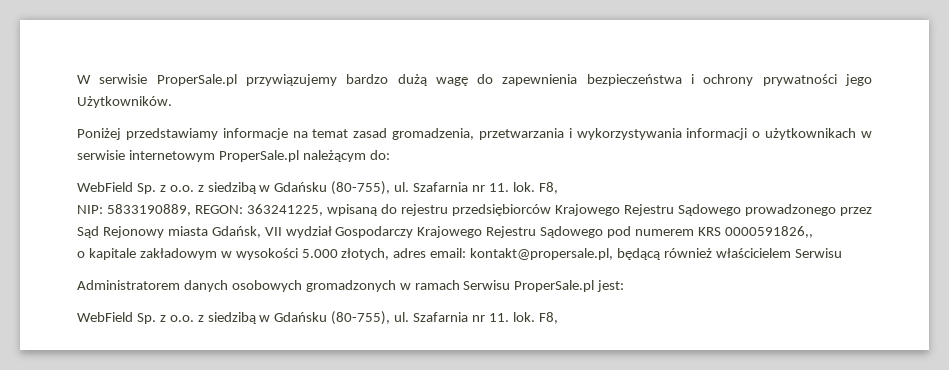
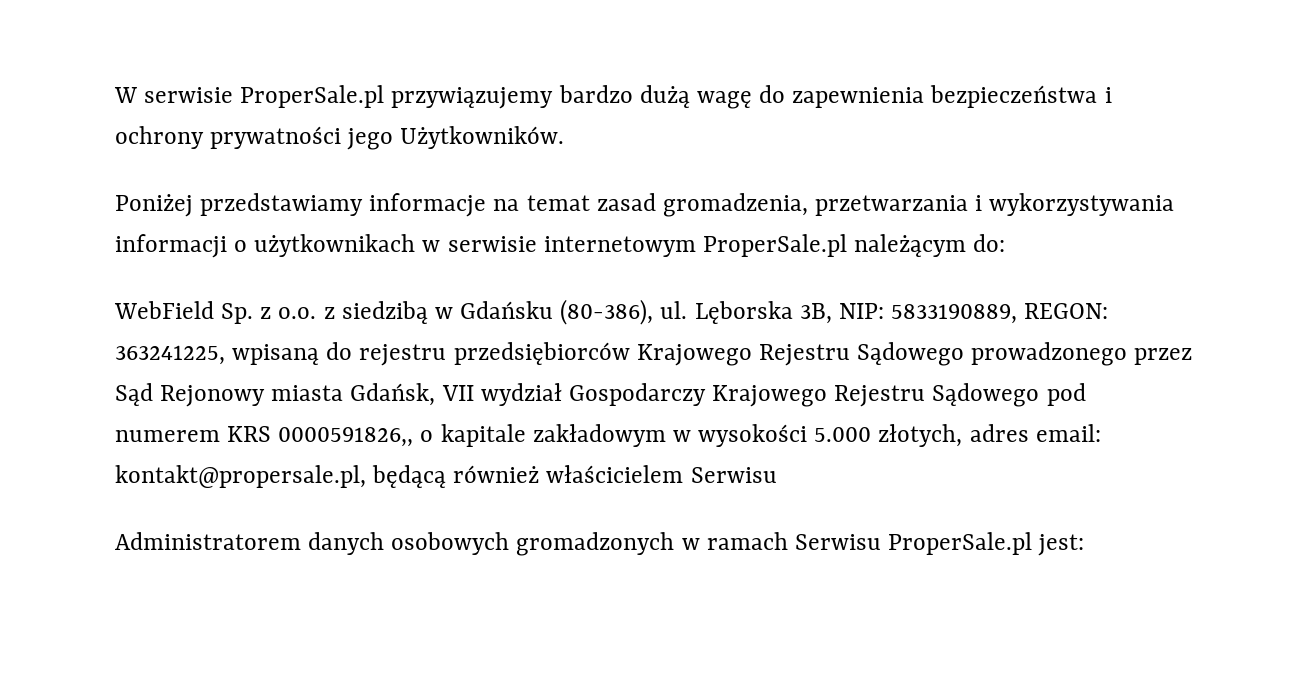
  Poniżej przedstawiamy informacje na temat zasad gromadzenia, przetwarzania i wykorzystywania informacji o użytkownikach w serwisie internetowym ProperSale.pl należącym do:
- WebField Sp. z o.o. z siedzibą w Gdańsku (80-755), ul. Szafarnia nr 11. lok. F8,
- NIP:
+ WebField Sp. z o.o. z siedzibą w Gdańsku (80-386), ul. Lęborska 3B, NIP:
- 363241225, wpisaną do rejestru przedsiębiorców Krajowego Rejestru Sądowego prowadzonego przez Sąd Rejonowy miasta Gdańsk, VII wydział Gospodarczy Krajowego Rejestru Sądowego pod numerem KRS 0000591826,,
- o kapitale zakładowym w wysokości 5.000 złotych, adres email:
+ 363241225, wpisaną do rejestru przedsiębiorców Krajowego Rejestru Sądowego prowadzonego przez Sąd Rejonowy miasta Gdańsk, VII wydział Gospodarczy Krajowego Rejestru Sądowego pod numerem KRS 0000591826,, o kapitale zakładowym w wysokości 5.000 złotych, adres email:
  Administratorem danych osobowych gromadzonych w ramach Serwisu ProperSale.pl jest:
- WebField Sp. z o.o. z siedzibą w Gdańsku (80-755), ul. Szafarnia nr 11. lok. F8,

